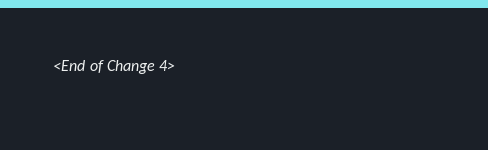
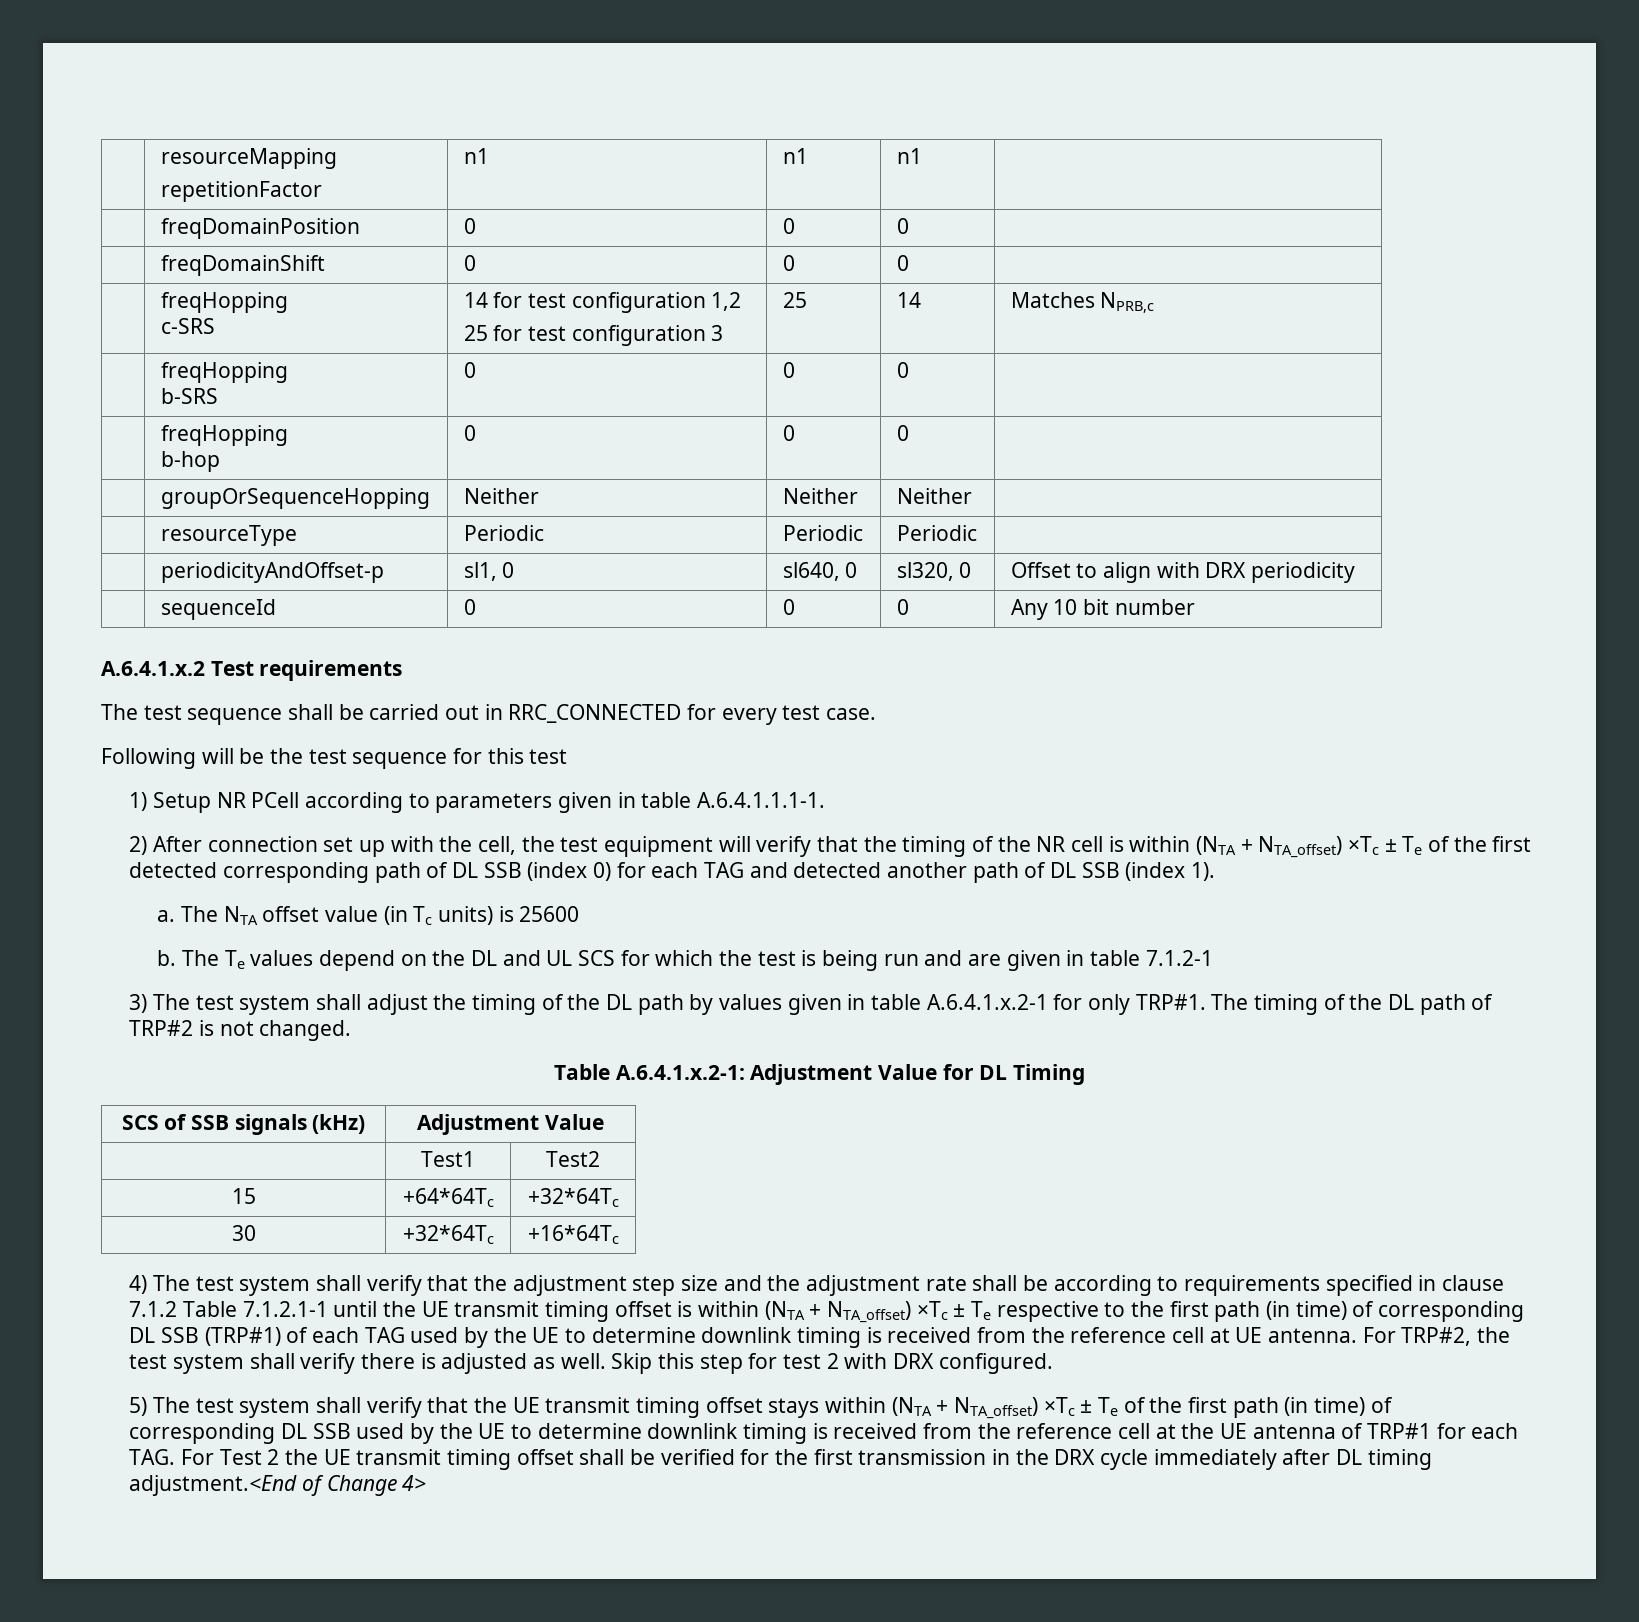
- <End of Change 4>
+ | resourceMapping
+ repetitionFactor | n1 | n1 | n1 |
+ | freqDomainPosition | 0 | 0 | 0 |
+ | freqDomainShift | 0 | 0 | 0 |
+ | freqHopping
+ c-SRS | 14 for test configuration 1,2
+ 25 for test configuration 3 | 25 | 14 | Matches NPRB,c
+ | freqHopping
+ b-SRS | 0 | 0 | 0 |
+ | freqHopping
+ b-hop | 0 | 0 | 0 |
+ | groupOrSequenceHopping | Neither | Neither | Neither |
+ | resourceType | Periodic | Periodic | Periodic |
+ | periodicityAndOffset-p | sl1, 0 | sl640, 0 | sl320, 0 | Offset to align with DRX periodicity
+ | sequenceId | 0 | 0 | 0 | Any 10 bit number
+ A.6.4.1.x.2 Test requirements
+ The test sequence shall be carried out in RRC_CONNECTED for every test case.
+ Following will be the test sequence for this test
+ 1) Setup NR PCell according to parameters given in table A.6.4.1.1.1-1.
+ 2) After connection set up with the cell, the test equipment will verify that the timing of the NR cell is within (NTA + NTA_offset) ×Tc ± Te of the first detected corresponding path of DL SSB (index 0) for each TAG and detected another path of DL SSB (index 1).
+ a. The NTA offset value (in Tc units) is 25600
+ b. The Te values depend on the DL and UL SCS for which the test is being run and are given in table 7.1.2-1
+ 3) The test system shall adjust the timing of the DL path by values given in table A.6.4.1.x.2-1 for only TRP#1. The timing of the DL path of TRP#2 is not changed.
+ Table A.6.4.1.x.2-1: Adjustment Value for DL Timing
+ SCS of SSB signals (kHz) | Adjustment Value
+ | Test1 | Test2
+ 15 | +64*64Tc | +32*64Tc
+ 30 | +32*64Tc | +16*64Tc
+ 4) The test system shall verify that the adjustment step size and the adjustment rate shall be according to requirements specified in clause 7.1.2 Table 7.1.2.1-1 until the UE transmit timing offset is within (NTA + NTA_offset) ×Tc ± Te respective to the first path (in time) of corresponding DL SSB (TRP#1) of each TAG used by the UE to determine downlink timing is received from the reference cell at UE antenna. For TRP#2, the test system shall verify there is adjusted as well. Skip this step for test 2 with DRX configured.
+ 5) The test system shall verify that the UE transmit timing offset stays within (NTA + NTA_offset) ×Tc ± Te of the first path (in time) of corresponding DL SSB used by the UE to determine downlink timing is received from the reference cell at the UE antenna of TRP#1 for each TAG. For Test 2 the UE transmit timing offset shall be verified for the first transmission in the DRX cycle immediately after DL timing adjustment.<End of Change 4>

